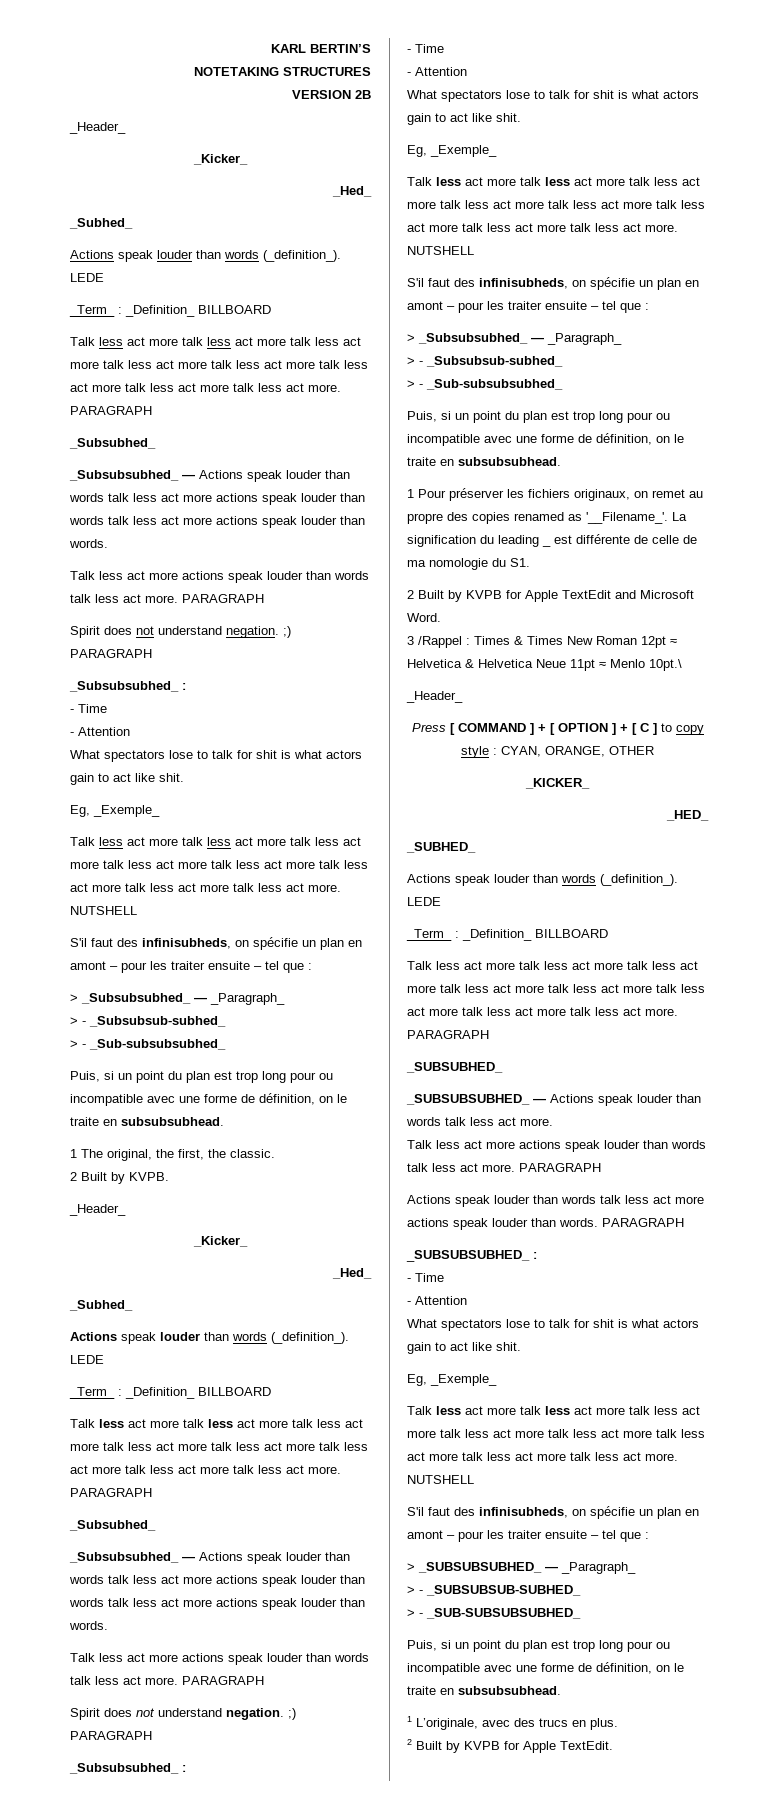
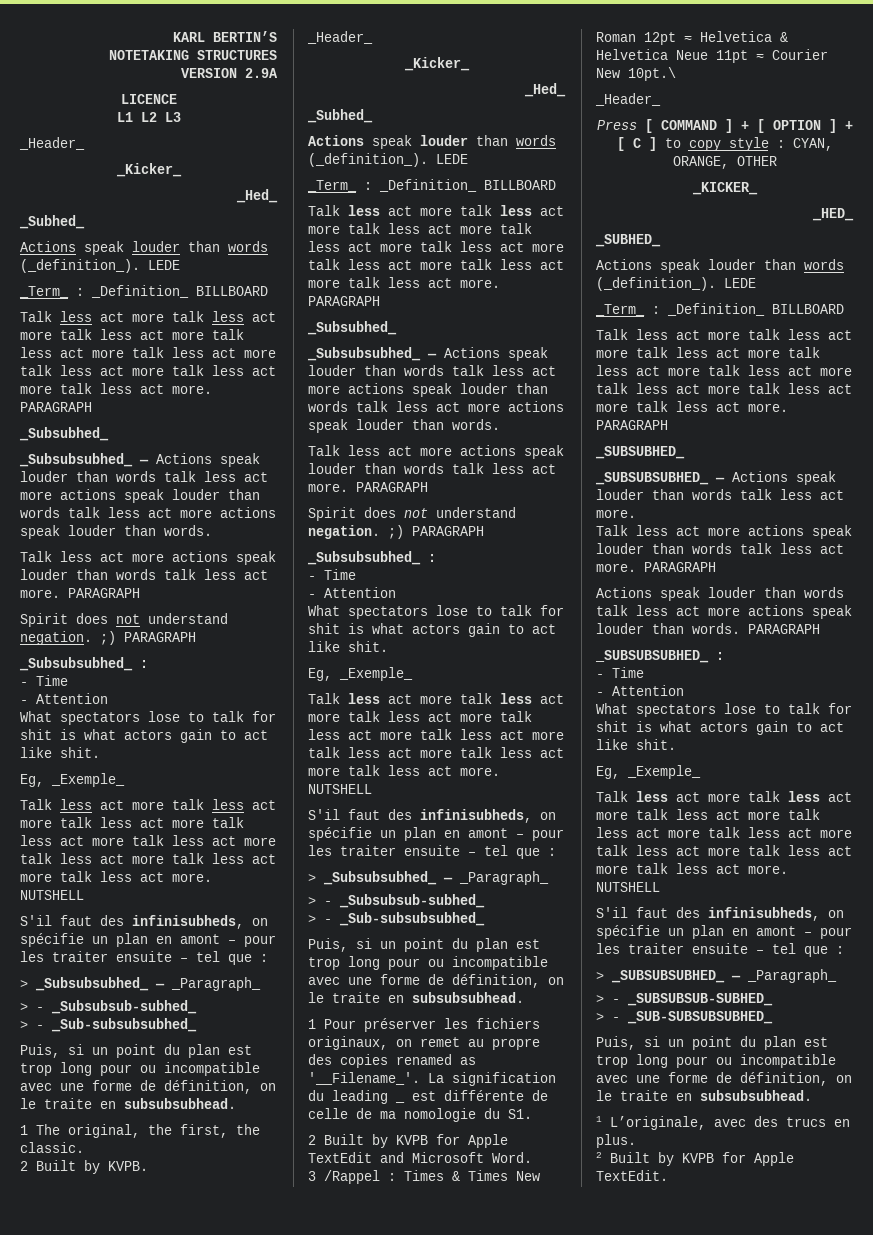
- VERSION 2B
+ VERSION 2.9A
+ LICENCE
+ L1 L2 L3
- 3 /Rappel : Times & Times New Roman 12pt ≈ Helvetica & Helvetica Neue 11pt ≈ Menlo 10pt.\
+ 3 /Rappel : Times & Times New Roman 12pt ≈ Helvetica & Helvetica Neue 11pt ≈ Courier New 10pt.\

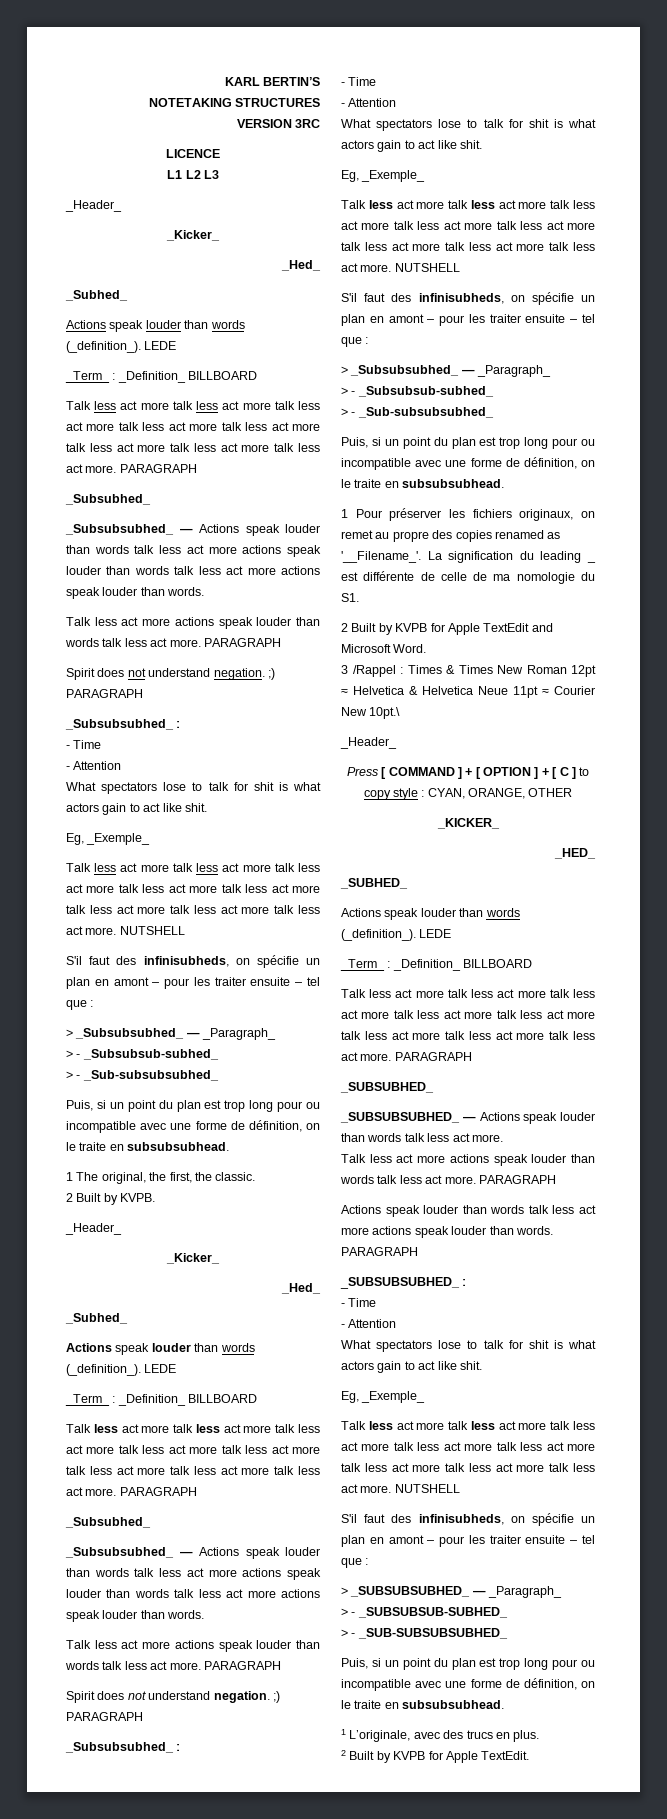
- VERSION 2.9A
+ VERSION 3RC

